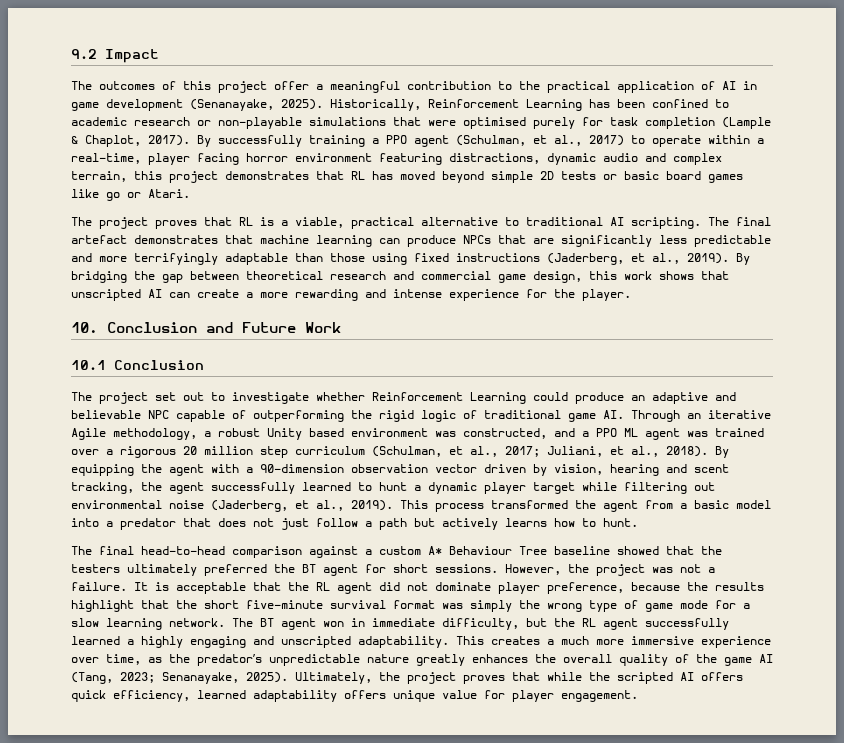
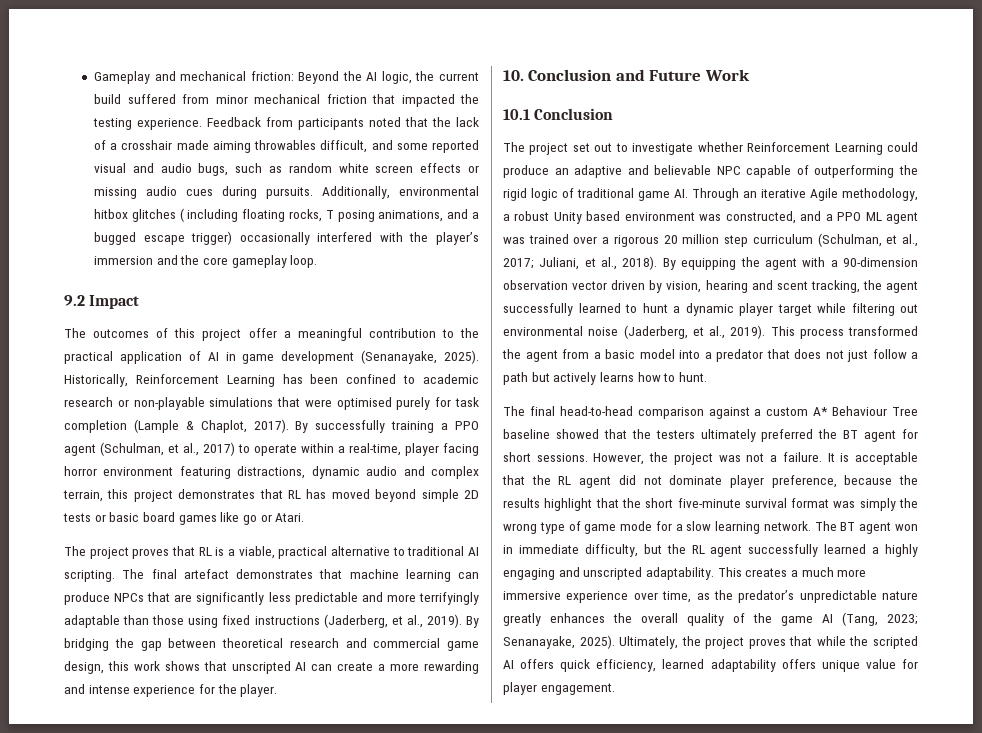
+ Gameplay and mechanical friction: Beyond the AI logic, the current build suffered from minor mechanical friction that impacted the testing experience. Feedback from participants noted that the lack of a crosshair made aiming throwables difficult, and some reported visual and audio bugs, such as random white screen effects or missing audio cues during pursuits. Additionally, environmental hitbox glitches ( including floating rocks, T posing animations, and a bugged escape trigger) occasionally interfered with the player’s immersion and the core gameplay loop.

